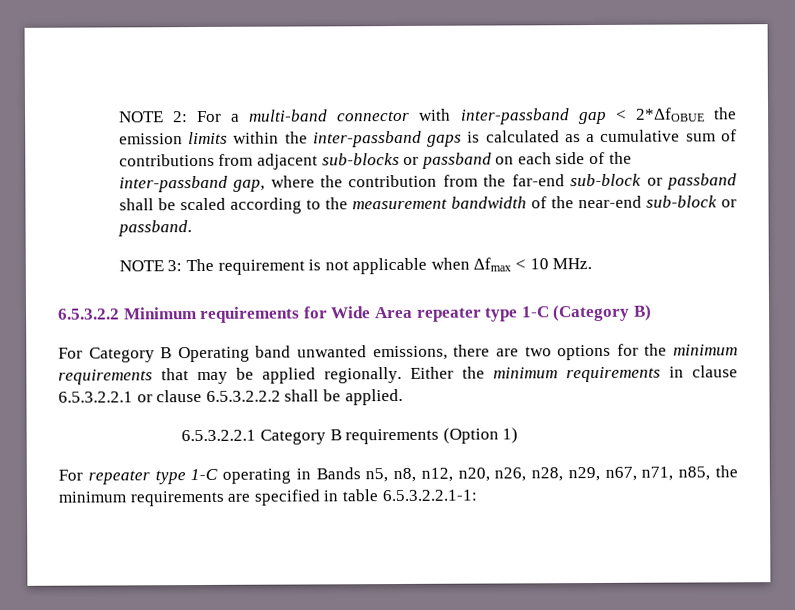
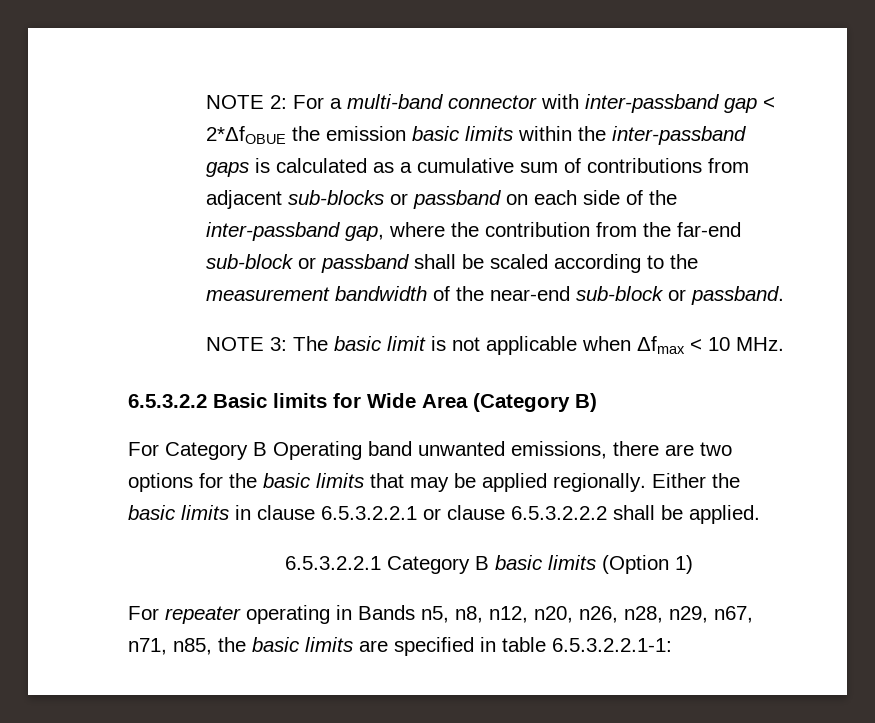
- For a multi-band connector with inter-passband gap < 2*ΔfOBUE the emission limits within the inter-passband gaps is calculated as a cumulative sum of contributions from adjacent sub-blocks or passband on each side of the inter-passband gap, where the contribution from the far-end sub-block or passband shall be scaled according to the measurement bandwidth of the near-end sub-block or passband.
+ For a multi-band connector with inter-passband gap < 2*ΔfOBUE the emission basic limits within the inter-passband gaps is calculated as a cumulative sum of contributions from adjacent sub-blocks or passband on each side of the inter-passband gap, where the contribution from the far-end sub-block or passband shall be scaled according to the measurement bandwidth of the near-end sub-block or passband.
- NOTE 3: The requirement is not applicable when Δfmax < 10 MHz.
+ NOTE 3: The basic limit is not applicable when Δfmax < 10 MHz.
- 6.5.3.2.2 Minimum requirements for Wide Area repeater type 1-C (Category B)
+ 6.5.3.2.2 Basic limits for Wide Area (Category B)
- For Category B Operating band unwanted emissions, there are two options for the minimum requirements that may be applied regionally.
+ For Category B Operating band unwanted emissions, there are two options for the basic limits that may be applied regionally.
- Either the minimum requirements in clause 6.5.3.2.2.1 or clause 6.5.3.2.2.2 shall be applied.
+ Either the basic limits in clause 6.5.3.2.2.1 or clause 6.5.3.2.2.2 shall be applied.
- 6.5.3.2.2.1 Category B requirements (Option 1)
+ 6.5.3.2.2.1 Category B basic limits (Option 1)
- For repeater type 1-C operating in Bands n5, n8, n12, n20, n26, n28, n29, n67, n71, n85, the minimum requirements are specified in table 6.5.3.2.2.1-1:
+ For repeater operating in Bands n5, n8, n12, n20, n26, n28, n29, n67, n71, n85, the basic limits are specified in table 6.5.3.2.2.1-1:

